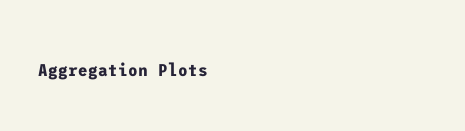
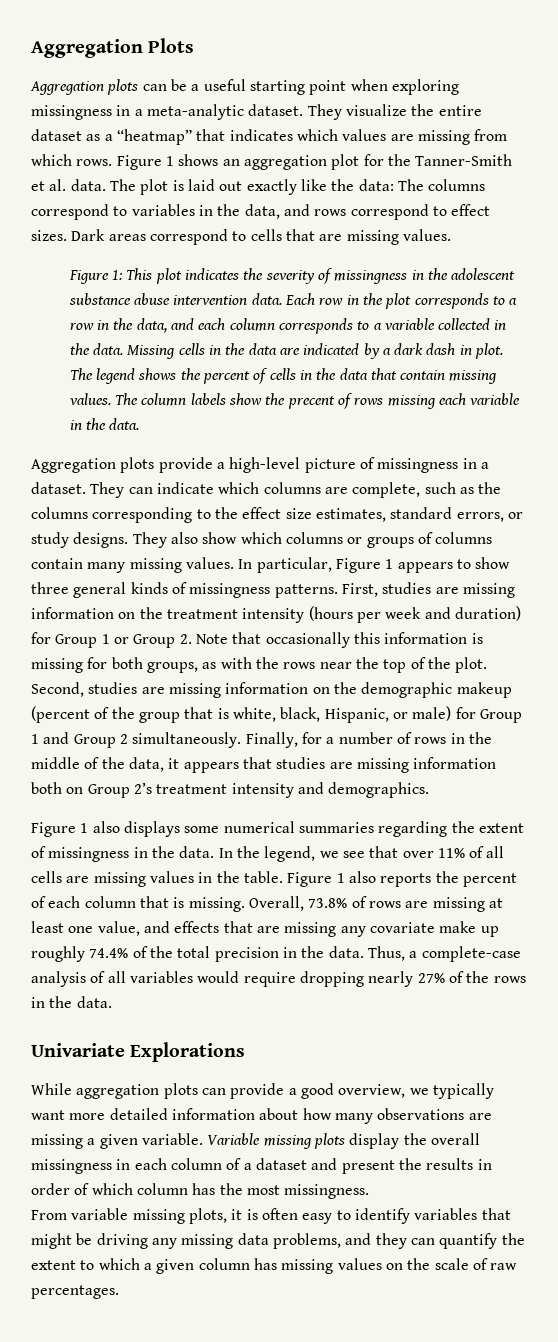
+ Aggregation plots can be a useful starting point when exploring missingness in a meta-analytic dataset. They visualize the entire dataset as a “heatmap” that indicates which values are missing from which rows. Figure 1 shows an aggregation plot for the Tanner-Smith et al. data. The plot is laid out exactly like the data: The columns correspond to variables in the data, and rows correspond to effect sizes. Dark areas correspond to cells that are missing values.
+ Figure 1: This plot indicates the severity of missingness in the adolescent substance abuse intervention data. Each row in the plot corresponds to a row in the data, and each column corresponds to a variable collected in the data. Missing cells in the data are indicated by a dark dash in plot. The legend shows the percent of cells in the data that contain missing values. The column labels show the precent of rows missing each variable in the data.
+ Aggregation plots provide a high-level picture of missingness in a dataset. They can indicate which columns are complete, such as the columns corresponding to the effect size estimates, standard errors, or study designs. They also show which columns or groups of columns contain many missing values. In particular, Figure 1 appears to show three general kinds of missingness patterns. First, studies are missing information on the treatment intensity (hours per week and duration) for Group 1 or Group 2. Note that occasionally this information is missing for both groups, as with the rows near the top of the plot. Second, studies are missing information on the demographic makeup (percent of the group that is white, black, Hispanic, or male) for Group 1 and Group 2 simultaneously. Finally, for a number of rows in the middle of the data, it appears that studies are missing information both on Group 2’s treatment intensity and demographics.
+ Figure 1 also displays some numerical summaries regarding the extent of missingness in the data. In the legend, we see that over 11% of all cells are missing values in the table. Figure 1 also reports the percent of each column that is missing. Overall, 73.8% of rows are missing at least one value, and effects that are missing any covariate make up roughly 74.4% of the total precision in the data. Thus, a complete-case analysis of all variables would require dropping nearly 27% of the rows in the data.
+ Univariate Explorations
+ While aggregation plots can provide a good overview, we typically want more detailed information about how many observations are missing a given variable. Variable missing plots display the overall missingness in each column of a dataset and present the results in order of which column has the most missingness.
+ From variable missing plots, it is often easy to identify variables that might be driving any missing data problems, and they can quantify the extent to which a given column has missing values on the scale of raw percentages.

